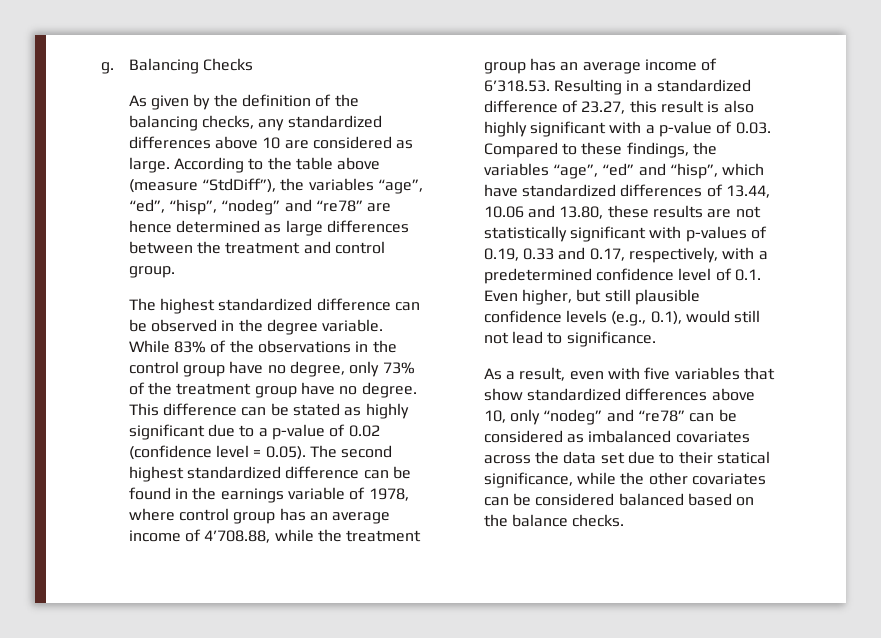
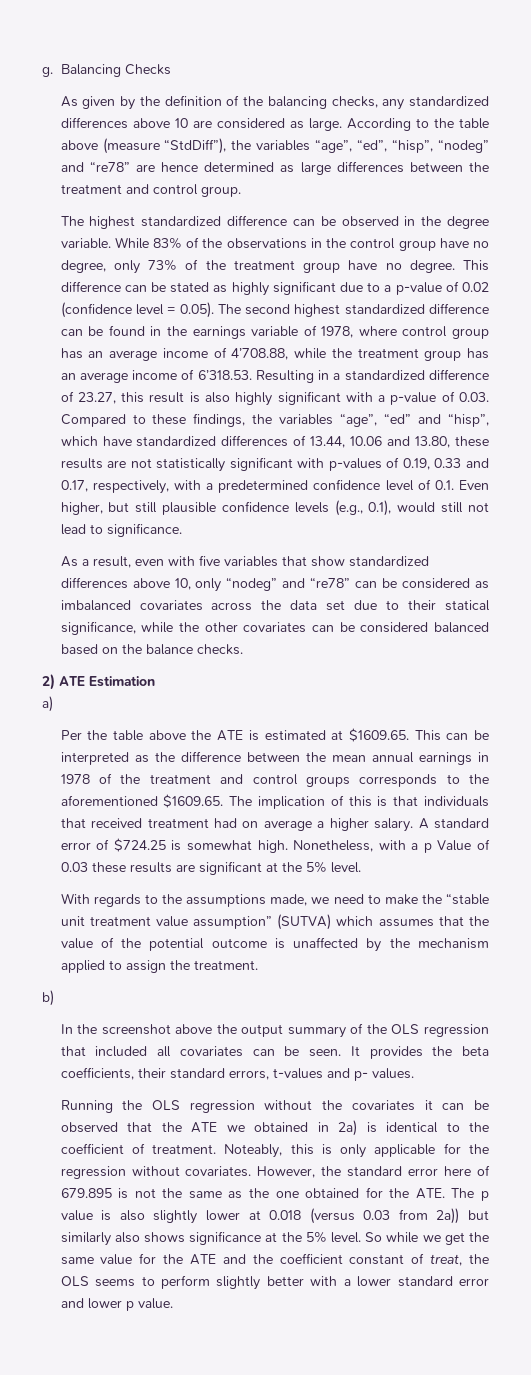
+ 2) ATE Estimation
+ a)
+ Per the table above the ATE is estimated at $1609.65. This can be interpreted as the difference between the mean annual earnings in 1978 of the treatment and control groups corresponds to the aforementioned $1609.65. The implication of this is that individuals that received treatment had on average a higher salary. A standard error of $724.25 is somewhat high. Nonetheless, with a p Value of 0.03 these results are significant at the 5% level.
+ With regards to the assumptions made, we need to make the “stable unit treatment value assumption” (SUTVA) which assumes that the value of the potential outcome is unaffected by the mechanism applied to assign the treatment.
+ b)
+ In the screenshot above the output summary of the OLS regression that included all covariates can be seen. It provides the beta coefficients, their standard errors, t-values and p- values.
+ Running the OLS regression without the covariates it can be observed that the ATE we obtained in 2a) is identical to the coefficient of treatment. Noteably, this is only applicable for the regression without covariates. However, the standard error here of 679.895 is not the same as the one obtained for the ATE. The p value is also slightly lower at 0.018 (versus 0.03 from 2a)) but similarly also shows significance at the 5% level. So while we get the same value for the ATE and the coefficient constant of treat, the OLS seems to perform slightly better with a lower standard error and lower p value.

